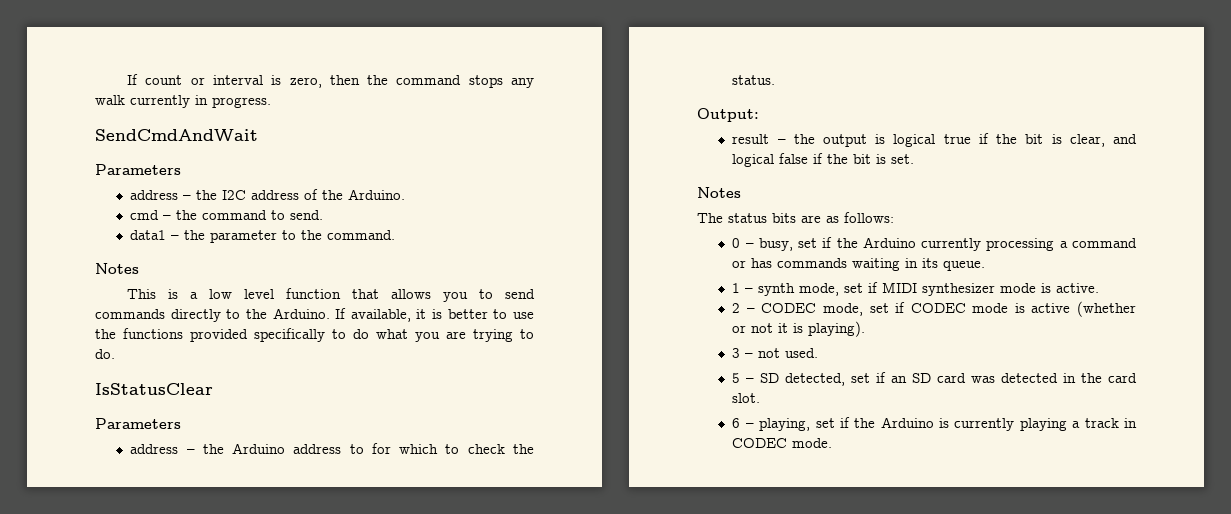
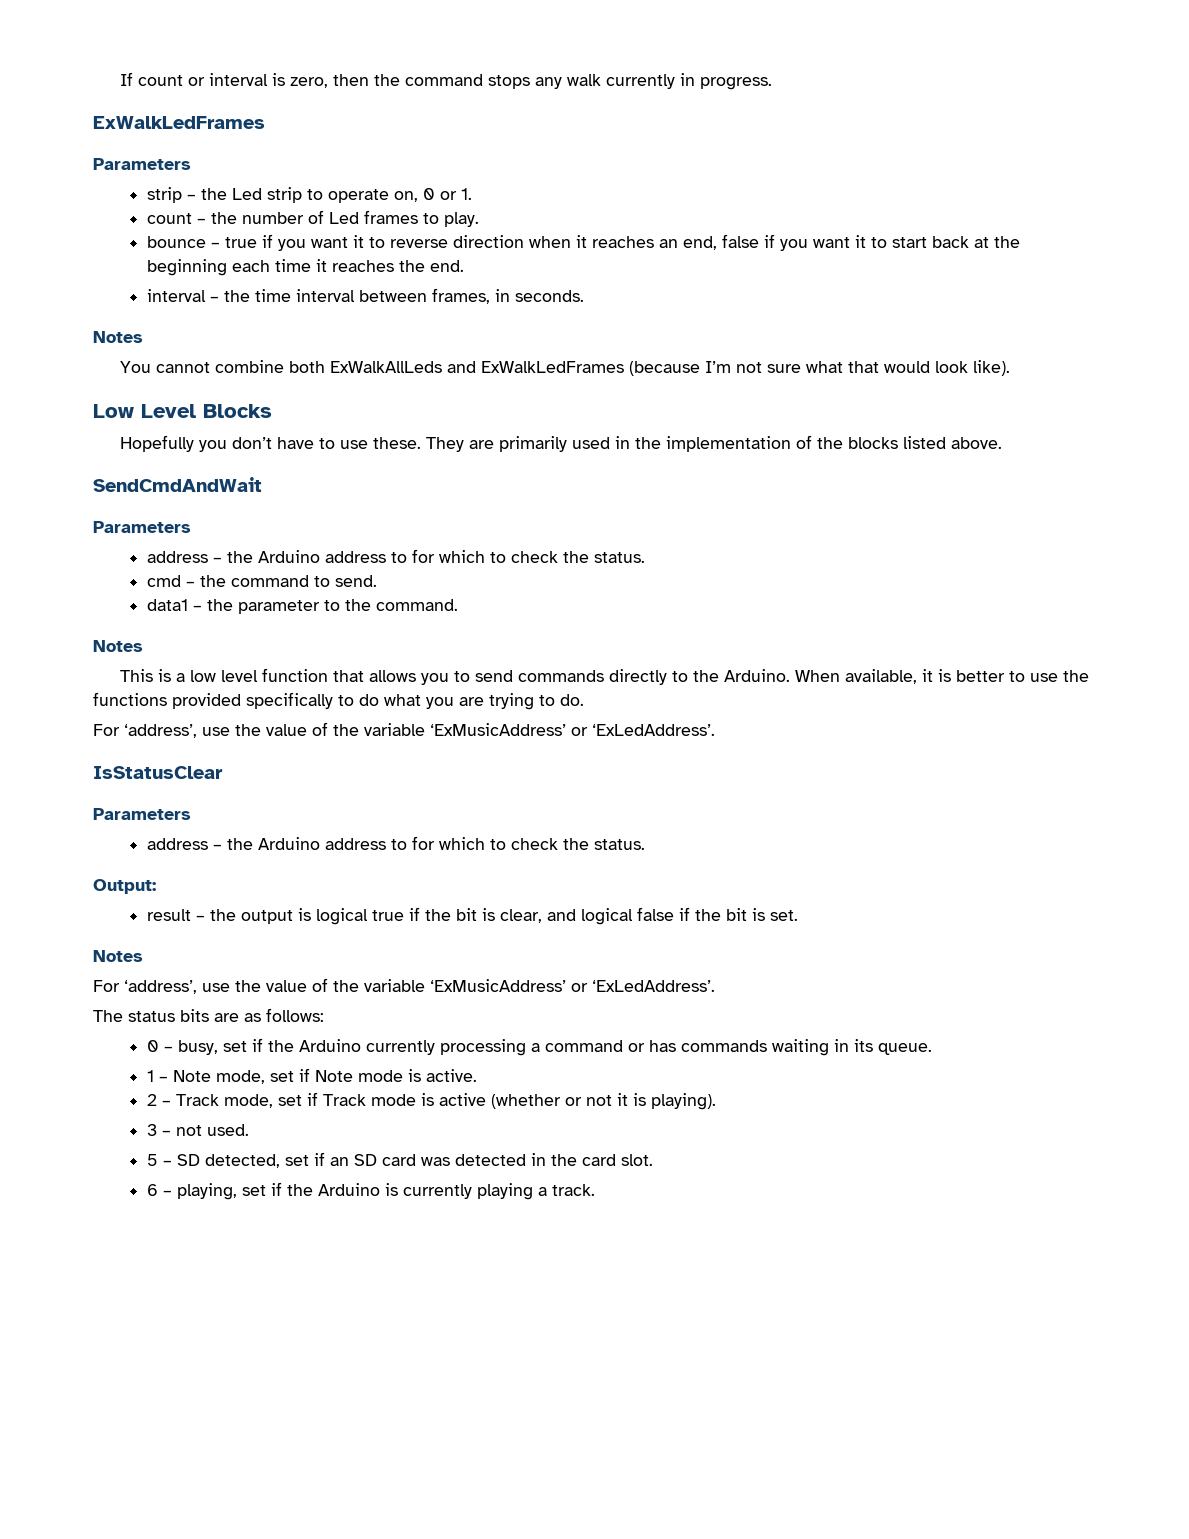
  If count or interval is zero, then the command stops any walk currently in progress.
+ ExWalkLedFrames
+ Parameters
+ strip – the Led strip to operate on, 0 or 1.
+ count – the number of Led frames to play.
+ bounce – true if you want it to reverse direction when it reaches an end, false if you want it to start back at the beginning each time it reaches the end.
+ interval – the time interval between frames, in seconds.
+ Notes
+ You cannot combine both ExWalkAllLeds and ExWalkLedFrames (because I’m not sure what that would look like).
+ Low Level Blocks
+ Hopefully you don’t have to use these. They are primarily used in the implementation of the blocks listed above.
  SendCmdAndWait
  Parameters
- address – the I2C address of the Arduino.
+ address – the Arduino address to for which to check the status.
- If available, it is better to use the functions provided specifically to do what you are trying to do.
+ When available, it is better to use the functions provided specifically to do what you are trying to do.
+ For ‘address’, use the value of the variable ‘ExMusicAddress’ or ‘ExLedAddress’.
  result – the output is logical true if the bit is clear, and logical false if the bit is set.
  Notes
+ For ‘address’, use the value of the variable ‘ExMusicAddress’ or ‘ExLedAddress’.
- 1 – synth mode, set if MIDI synthesizer mode is active.
+ 1 – Note mode, set if Note mode is active.
- 2 – CODEC mode, set if CODEC mode is active (whether or not it is playing).
+ 2 – Track mode, set if Track mode is active (whether or not it is playing).
- 6 – playing, set if the Arduino is currently playing a track in CODEC mode.
+ 6 – playing, set if the Arduino is currently playing a track.

